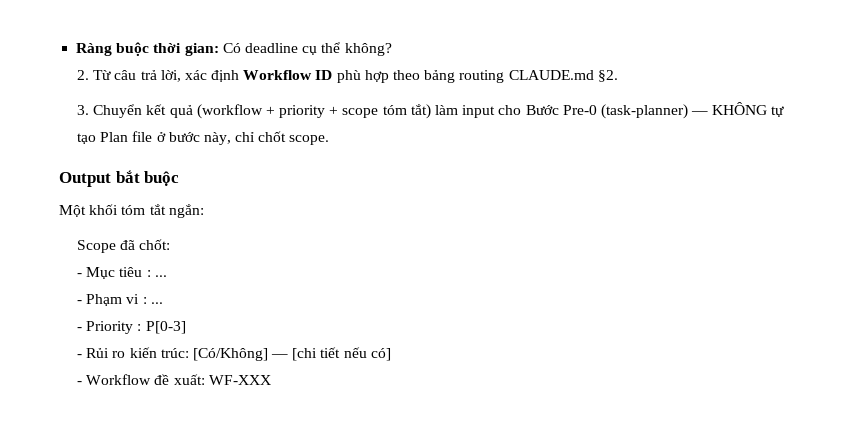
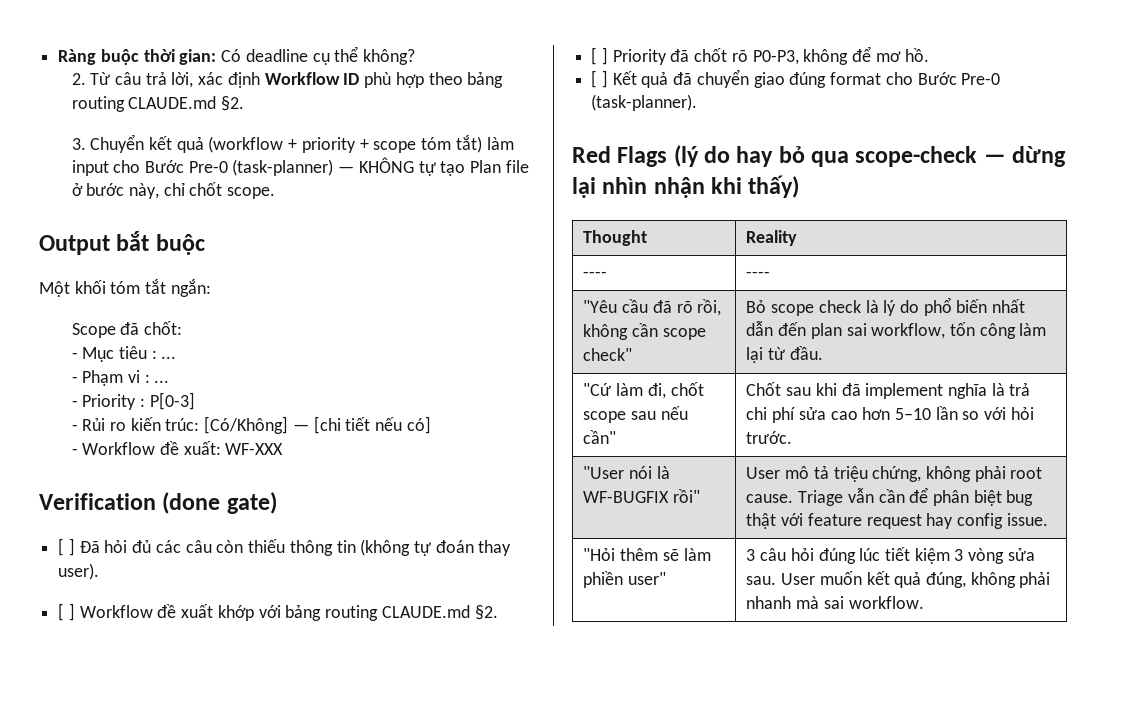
+ Verification (done gate)
+ [ ] Đã hỏi đủ các câu còn thiếu thông tin (không tự đoán thay user).
+ [ ] Workflow đề xuất khớp với bảng routing CLAUDE.md §2.
+ [ ] Priority đã chốt rõ P0-P3, không để mơ hồ.
+ [ ] Kết quả đã chuyển giao đúng format cho Bước Pre-0 (task-planner).
+ Red Flags (lý do hay bỏ qua scope-check — dừng lại nhìn nhận khi thấy)
+ Thought | Reality
+ ---- | ----
+ "Yêu cầu đã rõ rồi, không cần scope check" | Bỏ scope check là lý do phổ biến nhất dẫn đến plan sai workflow, tốn công làm lại từ đầu.
+ "Cứ làm đi, chốt scope sau nếu cần" | Chốt sau khi đã implement nghĩa là trả chi phí sửa cao hơn 5–10 lần so với hỏi trước.
+ "User nói là WF-BUGFIX rồi" | User mô tả triệu chứng, không phải root cause. Triage vẫn cần để phân biệt bug thật với feature request hay config issue.
+ "Hỏi thêm sẽ làm phiền user" | 3 câu hỏi đúng lúc tiết kiệm 3 vòng sửa sau. User muốn kết quả đúng, không phải nhanh mà sai workflow.

